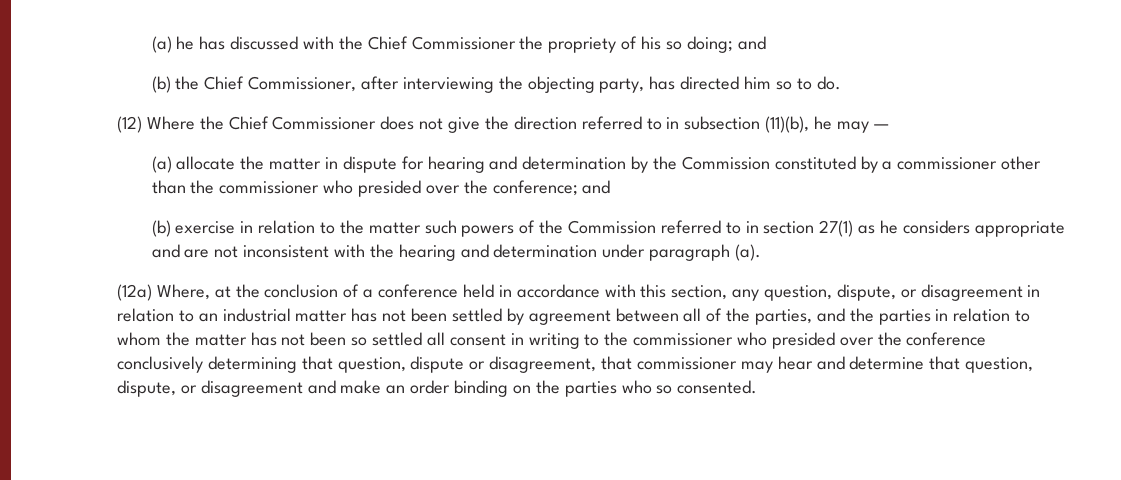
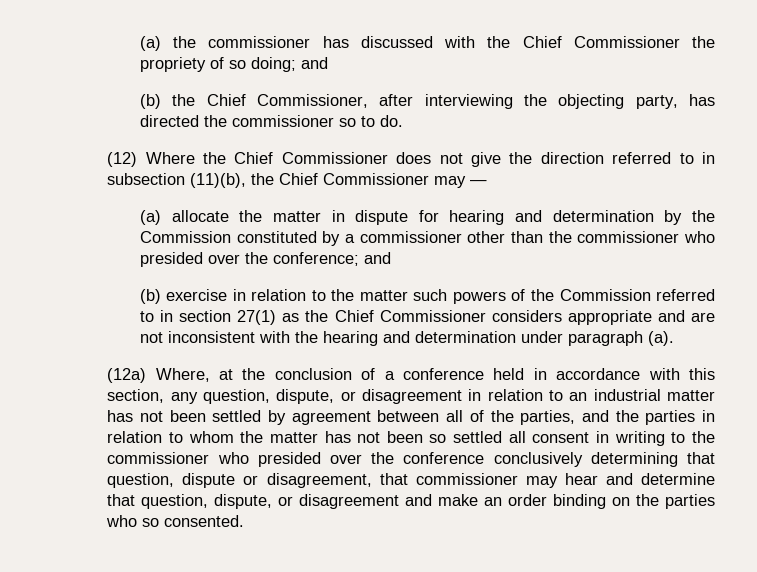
- (a) he has discussed with the Chief Commissioner the propriety of his so doing; and
+ (a) the commissioner has discussed with the Chief Commissioner the propriety of so doing; and
- (b) the Chief Commissioner, after interviewing the objecting party, has directed him so to do.
+ (b) the Chief Commissioner, after interviewing the objecting party, has directed the commissioner so to do.
- (12) Where the Chief Commissioner does not give the direction referred to in subsection (11)(b), he may —
+ (12) Where the Chief Commissioner does not give the direction referred to in subsection (11)(b), the Chief Commissioner may —
- (b) exercise in relation to the matter such powers of the Commission referred to in section 27(1) as he considers appropriate and are not inconsistent with the hearing and determination under paragraph (a).
+ (b) exercise in relation to the matter such powers of the Commission referred to in section 27(1) as the Chief Commissioner considers appropriate and are not inconsistent with the hearing and determination under paragraph (a).

